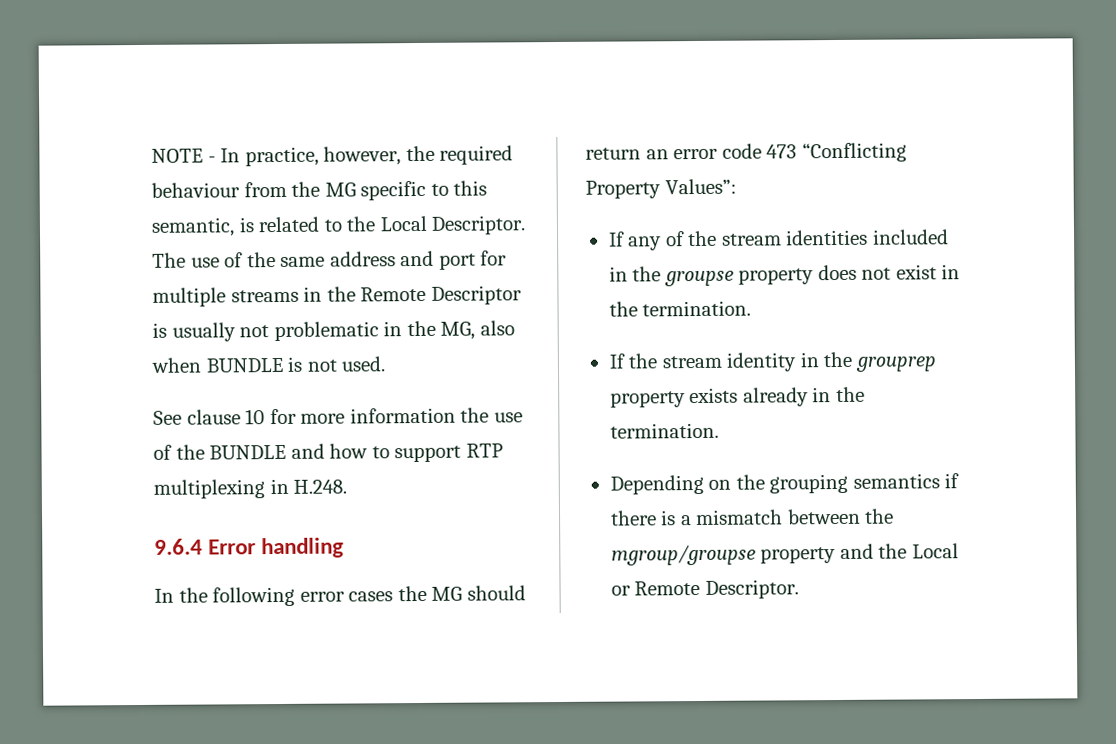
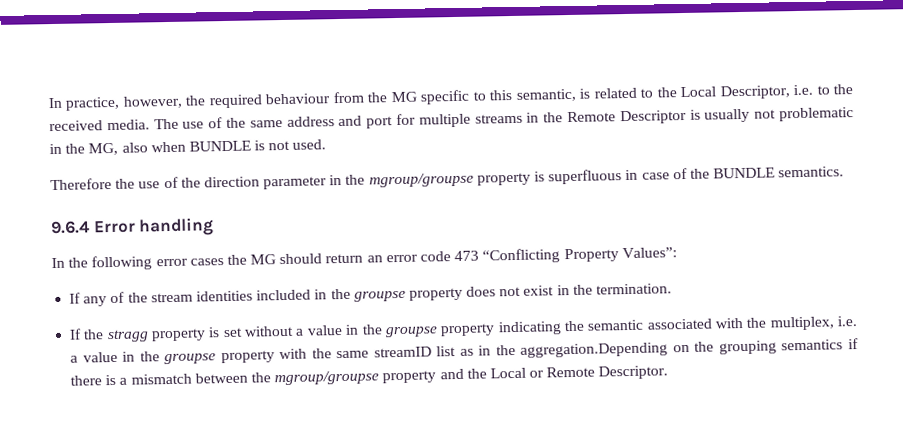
- NOTE - In practice, however, the required behaviour from the MG specific to this semantic, is related to the Local Descriptor.
+ In practice, however, the required behaviour from the MG specific to this semantic, is related to the Local Descriptor, i.e. to the received media.
- See clause 10 for more information the use of the BUNDLE and how to support RTP multiplexing in H.248.
+ Therefore the use of the direction parameter in the mgroup/groupse property is superfluous in case of the BUNDLE semantics.
- If the stream identity in the grouprep property exists already in the termination.
- Depending on the grouping semantics if there is a mismatch between the mgroup/groupse property and the Local or Remote Descriptor.
+ If the stragg property is set without a value in the groupse property indicating the semantic associated with the multiplex, i.e. a value in the groupse property with the same streamID list as in the aggregation.Depending on the grouping semantics if there is a mismatch between the mgroup/groupse property and the Local or Remote Descriptor.

